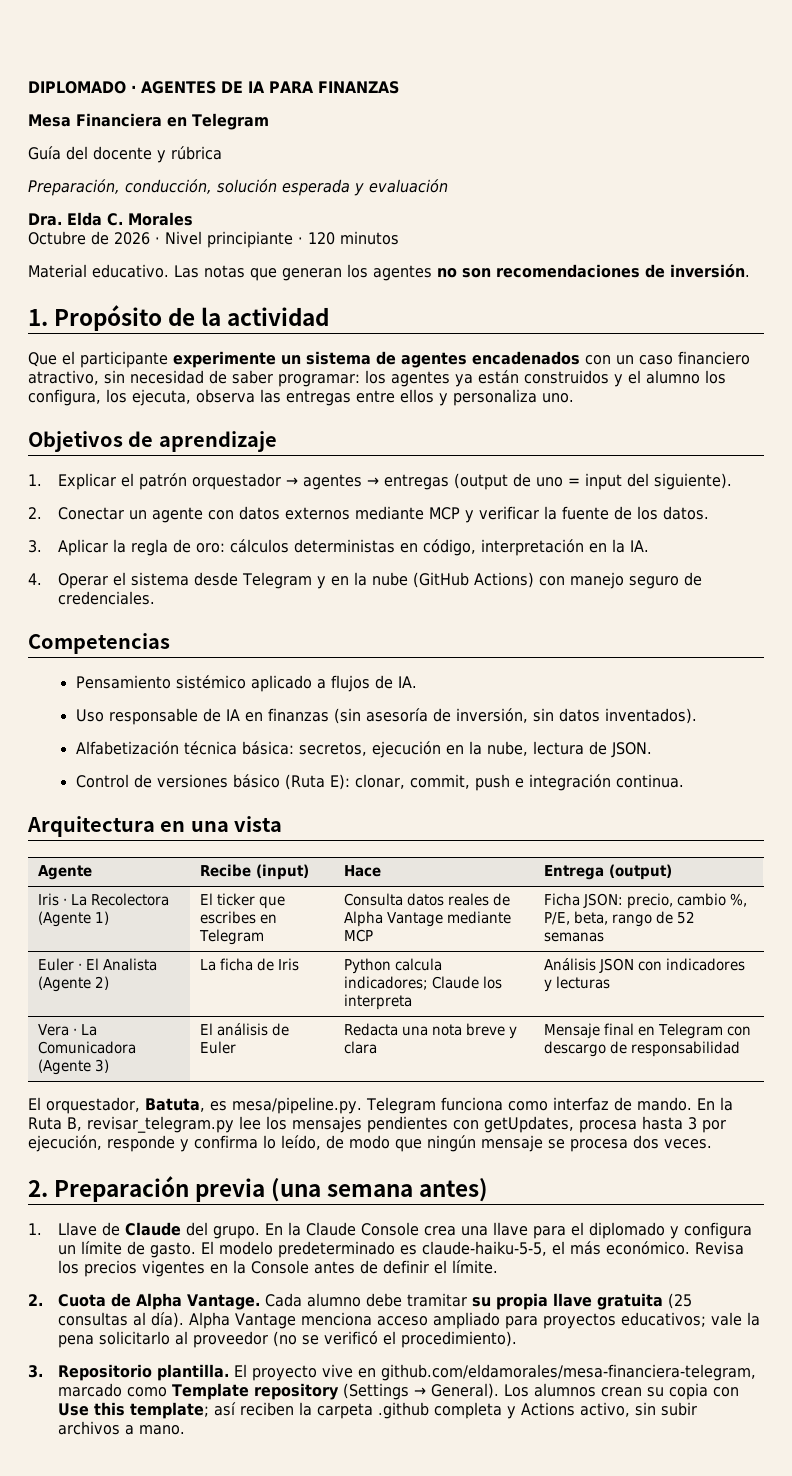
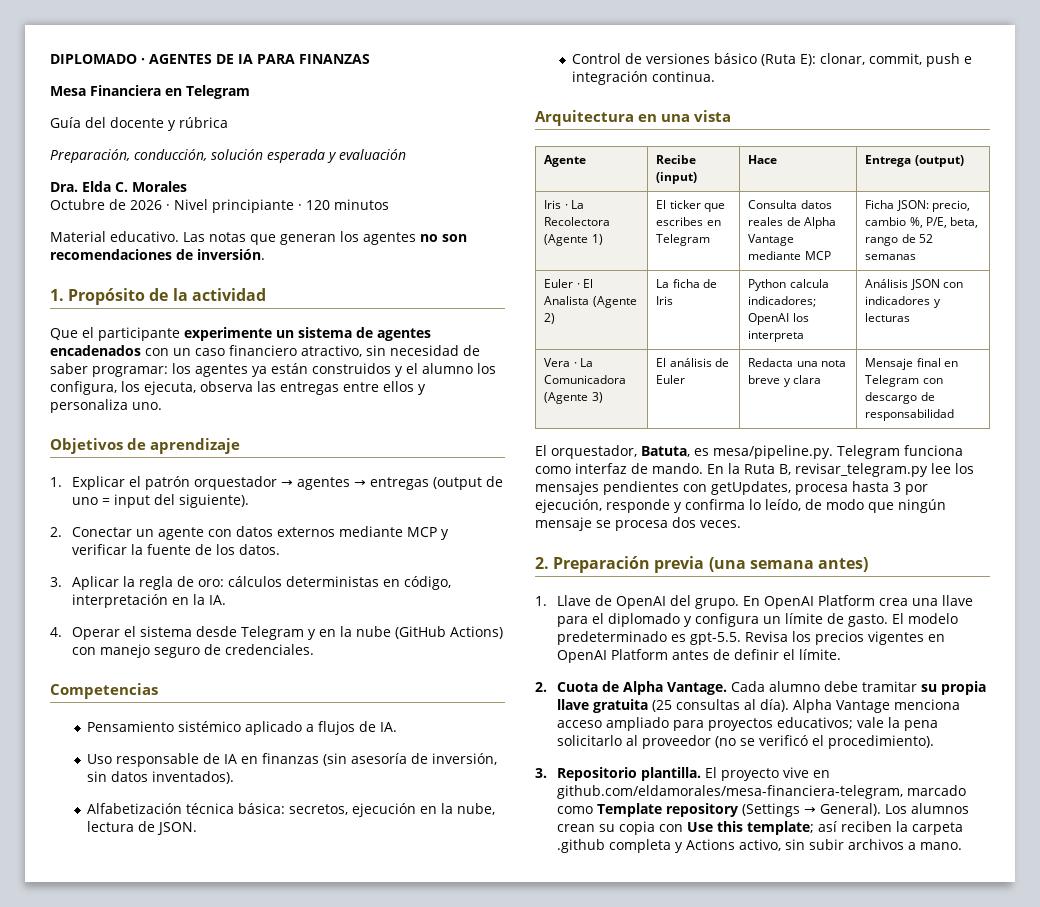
- Euler · El Analista (Agente 2) | La ficha de Iris | Python calcula indicadores; Claude los interpreta | Análisis JSON con indicadores y lecturas
+ Euler · El Analista (Agente 2) | La ficha de Iris | Python calcula indicadores; OpenAI los interpreta | Análisis JSON con indicadores y lecturas
- 1. Llave de Claude del grupo.
+ 1. Llave de OpenAI del grupo.
- En la Claude Console crea una llave para el diplomado y configura un límite de gasto.
+ En OpenAI Platform crea una llave para el diplomado y configura un límite de gasto.
- El modelo predeterminado es claude-haiku-5-5, el más económico. Revisa los precios vigentes en la Console antes de definir el límite.
+ El modelo predeterminado es gpt-5.5. Revisa los precios vigentes en OpenAI Platform antes de definir el límite.

